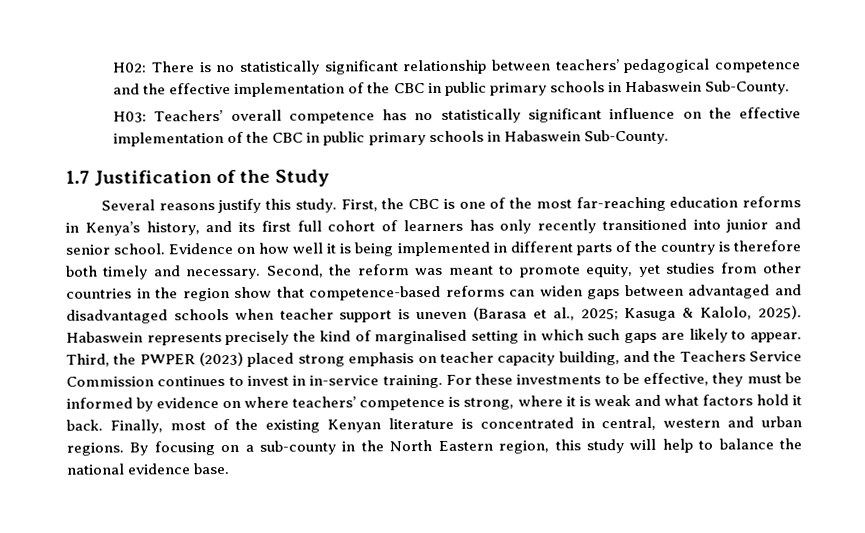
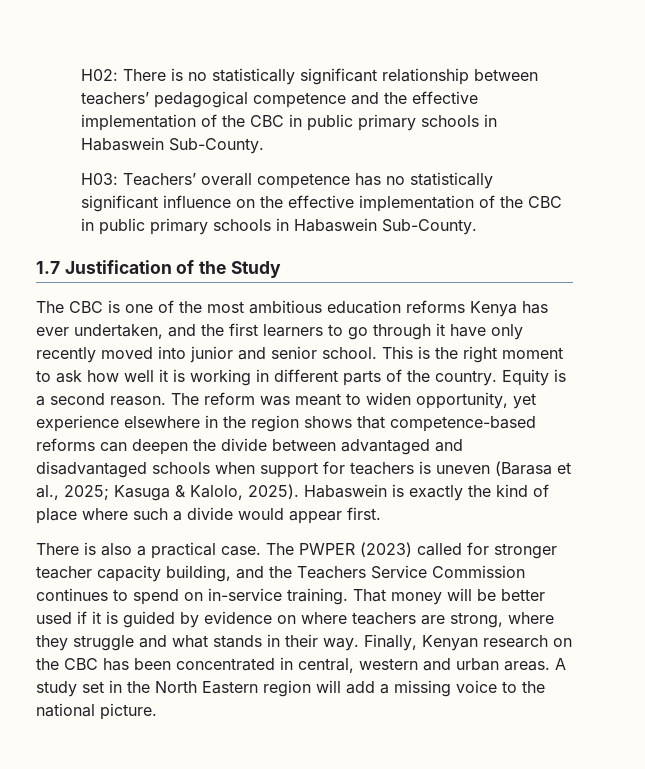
- Several reasons justify this study. First, the CBC is one of the most far-reaching education reforms in Kenya’s history, and its first full cohort of learners has only recently transitioned into junior and senior school.
+ The CBC is one of the most ambitious education reforms Kenya has ever undertaken, and the first learners to go through it have only recently moved into junior and senior school.
- Evidence on how well it is being implemented in different parts of the country is therefore both timely and necessary. Second, the reform was meant to promote equity, yet studies from other countries in the region show that competence-based reforms can widen gaps between advantaged and disadvantaged schools when teacher support is uneven (Barasa et al., 2025; Kasuga & Kalolo, 2025).
+ This is the right moment to ask how well it is working in different parts of the country. Equity is a second reason. The reform was meant to widen opportunity, yet experience elsewhere in the region shows that competence-based reforms can deepen the divide between advantaged and disadvantaged schools when support for teachers is uneven (Barasa et al., 2025; Kasuga & Kalolo, 2025).
- Habaswein represents precisely the kind of marginalised setting in which such gaps are likely to appear. Third, the PWPER (2023) placed strong emphasis on teacher capacity building, and the Teachers Service Commission continues to invest in in-service training. For these investments to be effective, they must be informed by evidence on where teachers’ competence is strong, where it is weak and what factors hold it back. Finally, most of the existing Kenyan literature is concentrated in central, western and urban regions. By focusing on a sub-county in the North Eastern region, this study will help to balance the national evidence base.
+ Habaswein is exactly the kind of place where such a divide would appear first.
+ There is also a practical case. The PWPER (2023) called for stronger teacher capacity building, and the Teachers Service Commission continues to spend on in-service training. That money will be better used if it is guided by evidence on where teachers are strong, where they struggle and what stands in their way. Finally, Kenyan research on the CBC has been concentrated in central, western and urban areas. A study set in the North Eastern region will add a missing voice to the national picture.

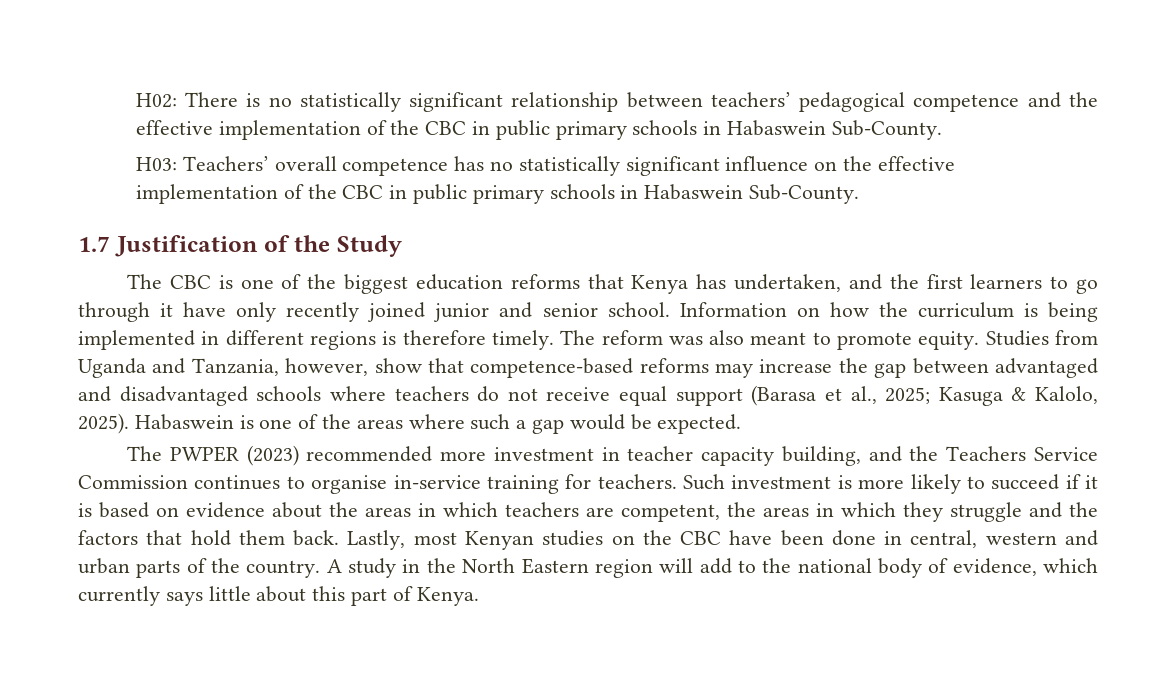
- The CBC is one of the most ambitious education reforms Kenya has ever undertaken, and the first learners to go through it have only recently moved into junior and senior school.
+ The CBC is one of the biggest education reforms that Kenya has undertaken, and the first learners to go through it have only recently joined junior and senior school.
- This is the right moment to ask how well it is working in different parts of the country. Equity is a second reason.
+ Information on how the curriculum is being implemented in different regions is therefore timely.
- The reform was meant to widen opportunity, yet experience elsewhere in the region shows that competence-based reforms can deepen the divide between advantaged and disadvantaged schools when support for teachers is uneven (Barasa et al., 2025; Kasuga & Kalolo, 2025).
+ The reform was also meant to promote equity. Studies from Uganda and Tanzania, however, show that competence-based reforms may increase the gap between advantaged and disadvantaged schools where teachers do not receive equal support (Barasa et al., 2025; Kasuga & Kalolo, 2025).
- Habaswein is exactly the kind of place where such a divide would appear first.
- There is also a practical case. The PWPER (2023) called for stronger teacher capacity building, and the Teachers Service Commission continues to spend on in-service training. That money will be better used if it is guided by evidence on where teachers are strong, where they struggle and what stands in their way. Finally, Kenyan research on the CBC has been concentrated in central, western and urban areas.
+ Habaswein is one of the areas where such a gap would be expected.
+ The PWPER (2023) recommended more investment in teacher capacity building, and the Teachers Service Commission continues to organise in-service training for teachers. Such investment is more likely to succeed if it is based on evidence about the areas in which teachers are competent, the areas in which they struggle and the factors that hold them back. Lastly, most Kenyan studies on the CBC have been done in central, western and urban parts of the country.
- A study set in the North Eastern region will add a missing voice to the national picture.
+ A study in the North Eastern region will add to the national body of evidence, which currently says little about this part of Kenya.

